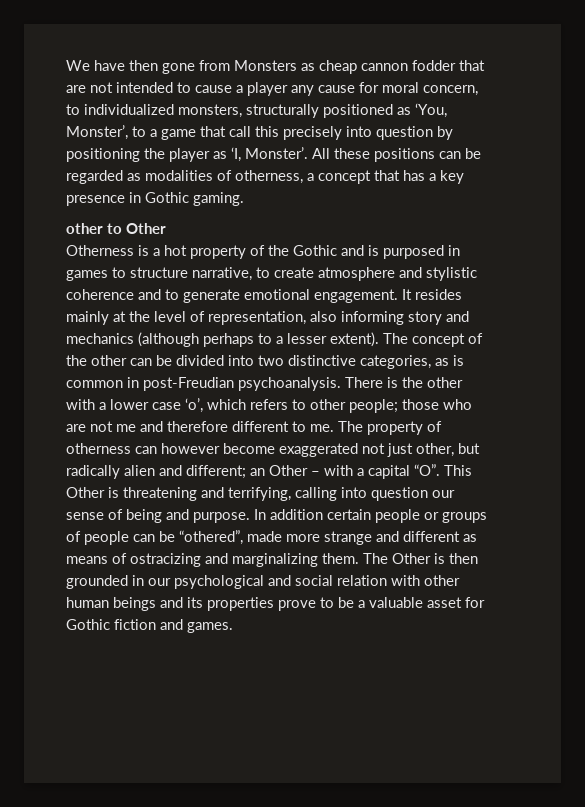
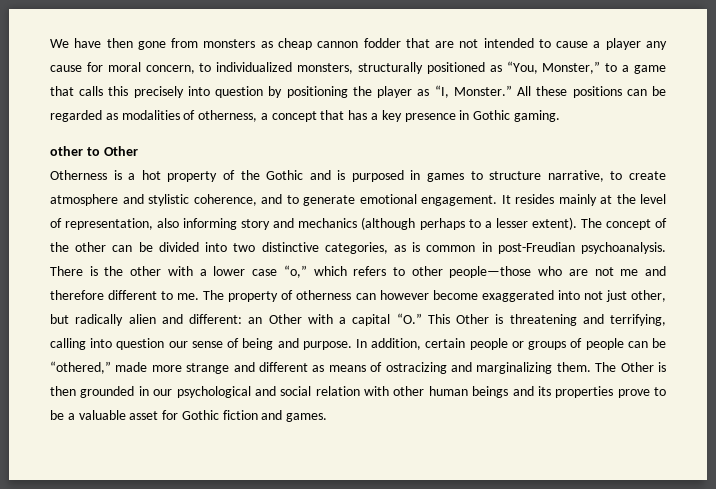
- We have then gone from Monsters as cheap cannon fodder that are not intended to cause a player any cause for moral concern, to individualized monsters, structurally positioned as ‘You, Monster’, to a game that call this precisely into question by positioning the player as ‘I, Monster’.
+ We have then gone from monsters as cheap cannon fodder that are not intended to cause a player any cause for moral concern, to individualized monsters, structurally positioned as “You, Monster,” to a game that calls this precisely into question by positioning the player as “I, Monster.”
- Otherness is a hot property of the Gothic and is purposed in games to structure narrative, to create atmosphere and stylistic coherence and to generate emotional engagement.
+ Otherness is a hot property of the Gothic and is purposed in games to structure narrative, to create atmosphere and stylistic coherence, and to generate emotional engagement.
- There is the other with a lower case ‘o’, which refers to other people; those who are not me and therefore different to me.
+ There is the other with a lower case “o,” which refers to other people—those who are not me and therefore different to me.
- The property of otherness can however become exaggerated not just other, but radically alien and different; an Other – with a capital “O”. This Other is threatening and terrifying, calling into question our sense of being and purpose.
+ The property of otherness can however become exaggerated into not just other, but radically alien and different: an Other with a capital “O.” This Other is threatening and terrifying, calling into question our sense of being and purpose.
- In addition certain people or groups of people can be “othered”, made more strange and different as means of ostracizing and marginalizing them.
+ In addition, certain people or groups of people can be “othered,” made more strange and different as means of ostracizing and marginalizing them.

